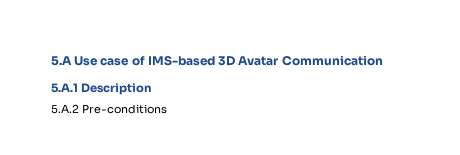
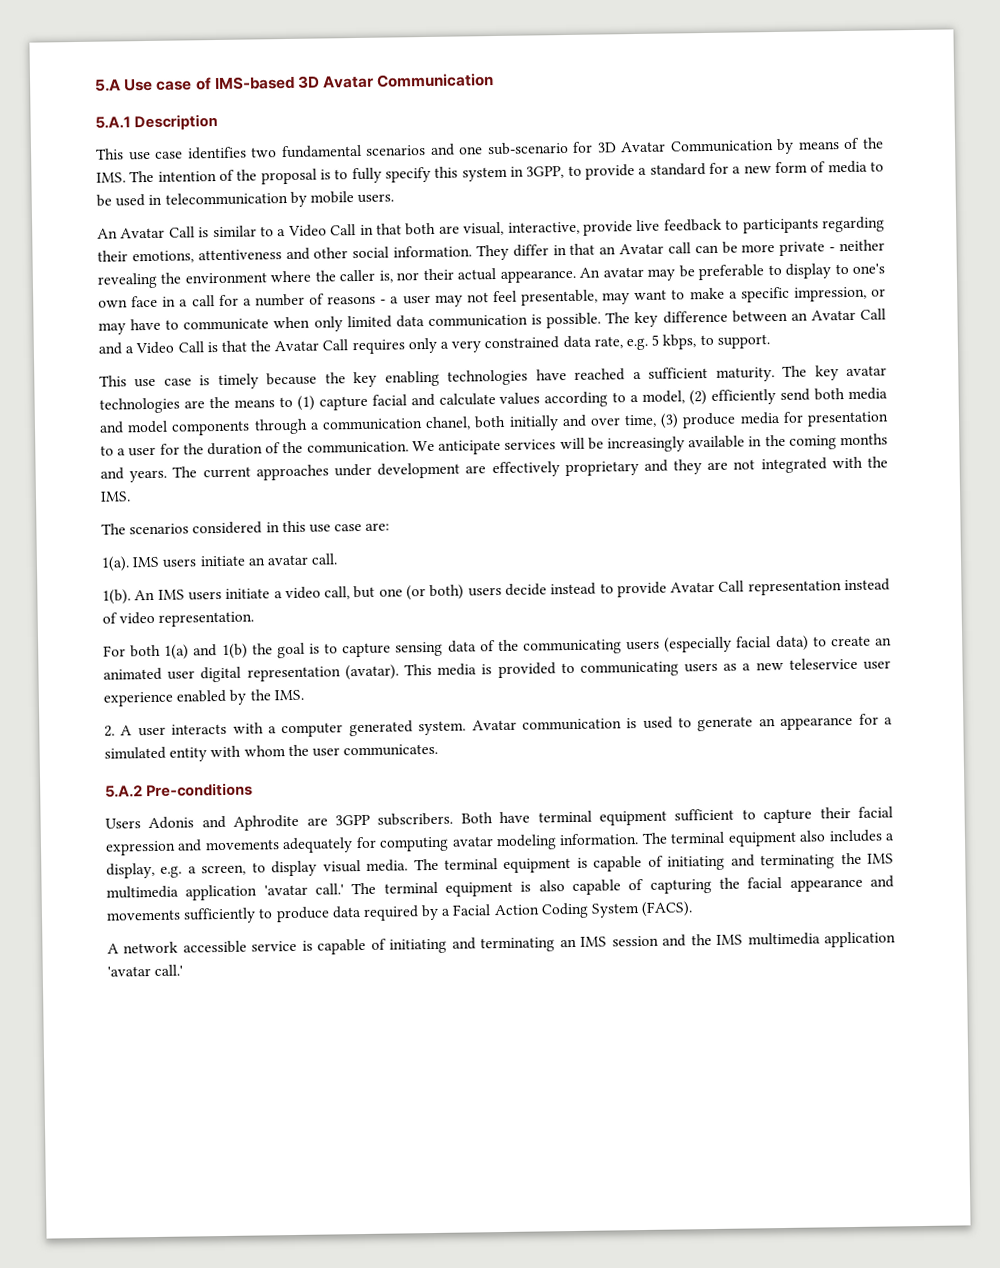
+ This use case identifies two fundamental scenarios and one sub-scenario for 3D Avatar Communication by means of the IMS. The intention of the proposal is to fully specify this system in 3GPP, to provide a standard for a new form of media to be used in telecommunication by mobile users.
+ An Avatar Call is similar to a Video Call in that both are visual, interactive, provide live feedback to participants regarding their emotions, attentiveness and other social information. They differ in that an Avatar call can be more private - neither revealing the environment where the caller is, nor their actual appearance. An avatar may be preferable to display to one's own face in a call for a number of reasons - a user may not feel presentable, may want to make a specific impression, or may have to communicate when only limited data communication is possible. The key difference between an Avatar Call and a Video Call is that the Avatar Call requires only a very constrained data rate, e.g. 5 kbps, to support.
+ This use case is timely because the key enabling technologies have reached a sufficient maturity. The key avatar technologies are the means to (1) capture facial and calculate values according to a model, (2) efficiently send both media and model components through a communication chanel, both initially and over time, (3) produce media for presentation to a user for the duration of the communication. We anticipate services will be increasingly available in the coming months and years. The current approaches under development are effectively proprietary and they are not integrated with the IMS.
+ The scenarios considered in this use case are:
+ 1(a). IMS users initiate an avatar call.
+ 1(b). An IMS users initiate a video call, but one (or both) users decide instead to provide Avatar Call representation instead of video representation.
+ For both 1(a) and 1(b) the goal is to capture sensing data of the communicating users (especially facial data) to create an animated user digital representation (avatar). This media is provided to communicating users as a new teleservice user experience enabled by the IMS.
+ 2. A user interacts with a computer generated system. Avatar communication is used to generate an appearance for a simulated entity with whom the user communicates.
  5.A.2 Pre-conditions
+ Users Adonis and Aphrodite are 3GPP subscribers. Both have terminal equipment sufficient to capture their facial expression and movements adequately for computing avatar modeling information. The terminal equipment also includes a display, e.g. a screen, to display visual media. The terminal equipment is capable of initiating and terminating the IMS multimedia application 'avatar call.' The terminal equipment is also capable of capturing the facial appearance and movements sufficiently to produce data required by a Facial Action Coding System (FACS).
+ A network accessible service is capable of initiating and terminating an IMS session and the IMS multimedia application 'avatar call.'

